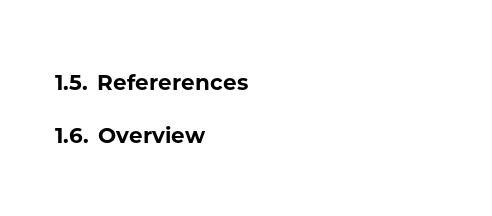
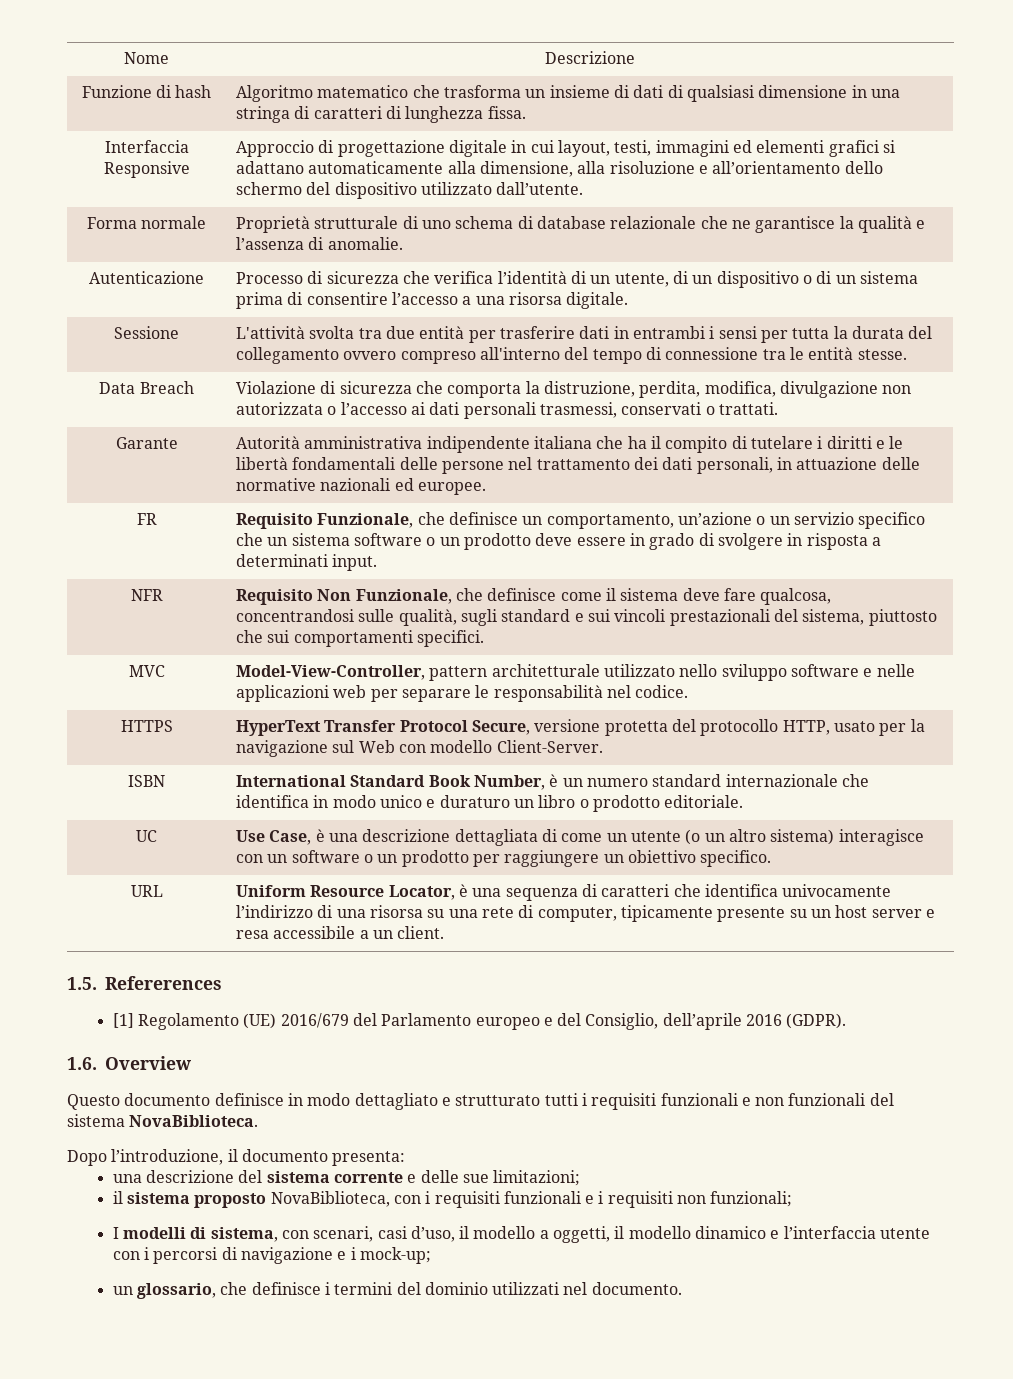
+ Nome | Descrizione
+ Funzione di hash | Algoritmo matematico che trasforma un insieme di dati di qualsiasi dimensione in una stringa di caratteri di lunghezza fissa.
+ Interfaccia Responsive | Approccio di progettazione digitale in cui layout, testi, immagini ed elementi grafici si adattano automaticamente alla dimensione, alla risoluzione e all’orientamento dello schermo del dispositivo utilizzato dall’utente.
+ Forma normale | Proprietà strutturale di uno schema di database relazionale che ne garantisce la qualità e l’assenza di anomalie.
+ Autenticazione | Processo di sicurezza che verifica l’identità di un utente, di un dispositivo o di un sistema prima di consentire l’accesso a una risorsa digitale.
+ Sessione | L'attività svolta tra due entità per trasferire dati in entrambi i sensi per tutta la durata del collegamento ovvero compreso all'interno del tempo di connessione tra le entità stesse.
+ Data Breach | Violazione di sicurezza che comporta la distruzione, perdita, modifica, divulgazione non autorizzata o l’accesso ai dati personali trasmessi, conservati o trattati.
+ Garante | Autorità amministrativa indipendente italiana che ha il compito di tutelare i diritti e le libertà fondamentali delle persone nel trattamento dei dati personali, in attuazione delle normative nazionali ed europee.
+ FR | Requisito Funzionale, che definisce un comportamento, un’azione o un servizio specifico che un sistema software o un prodotto deve essere in grado di svolgere in risposta a determinati input.
+ NFR | Requisito Non Funzionale, che definisce come il sistema deve fare qualcosa, concentrandosi sulle qualità, sugli standard e sui vincoli prestazionali del sistema, piuttosto che sui comportamenti specifici.
+ MVC | Model-View-Controller, pattern architetturale utilizzato nello sviluppo software e nelle applicazioni web per separare le responsabilità nel codice.
+ HTTPS | HyperText Transfer Protocol Secure, versione protetta del protocollo HTTP, usato per la navigazione sul Web con modello Client-Server.
+ ISBN | International Standard Book Number, è un numero standard internazionale che identifica in modo unico e duraturo un libro o prodotto editoriale.
+ UC | Use Case, è una descrizione dettagliata di come un utente (o un altro sistema) interagisce con un software o un prodotto per raggiungere un obiettivo specifico.
+ URL | Uniform Resource Locator, è una sequenza di caratteri che identifica univocamente l’indirizzo di una risorsa su una rete di computer, tipicamente presente su un host server e resa accessibile a un client.
  1.5. Refererences
+ [1] Regolamento (UE) 2016/679 del Parlamento europeo e del Consiglio, dell’aprile 2016 (GDPR).
  1.6. Overview
+ Questo documento definisce in modo dettagliato e strutturato tutti i requisiti funzionali e non funzionali del sistema NovaBiblioteca.
+ Dopo l’introduzione, il documento presenta:
+ una descrizione del sistema corrente e delle sue limitazioni;
+ il sistema proposto NovaBiblioteca, con i requisiti funzionali e i requisiti non funzionali;
+ I modelli di sistema, con scenari, casi d’uso, il modello a oggetti, il modello dinamico e l’interfaccia utente con i percorsi di navigazione e i mock-up;
+ un glossario, che definisce i termini del dominio utilizzati nel documento.

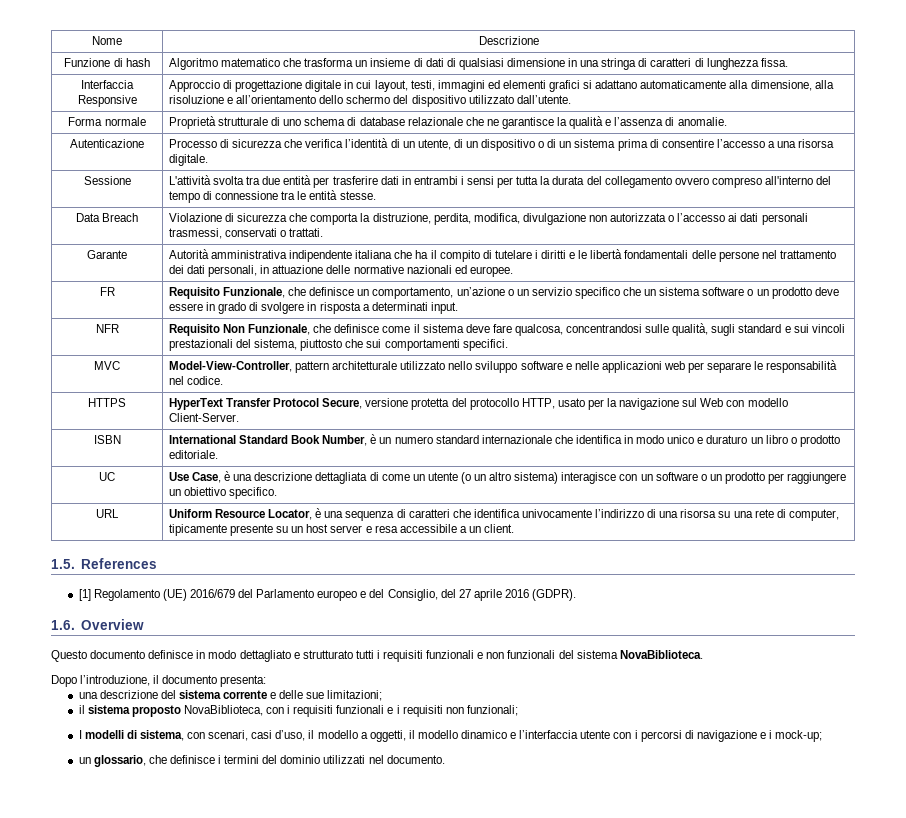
- 1.5. Refererences
+ 1.5. References
- [1] Regolamento (UE) 2016/679 del Parlamento europeo e del Consiglio, dell’aprile 2016 (GDPR).
+ [1] Regolamento (UE) 2016/679 del Parlamento europeo e del Consiglio, del 27 aprile 2016 (GDPR).

